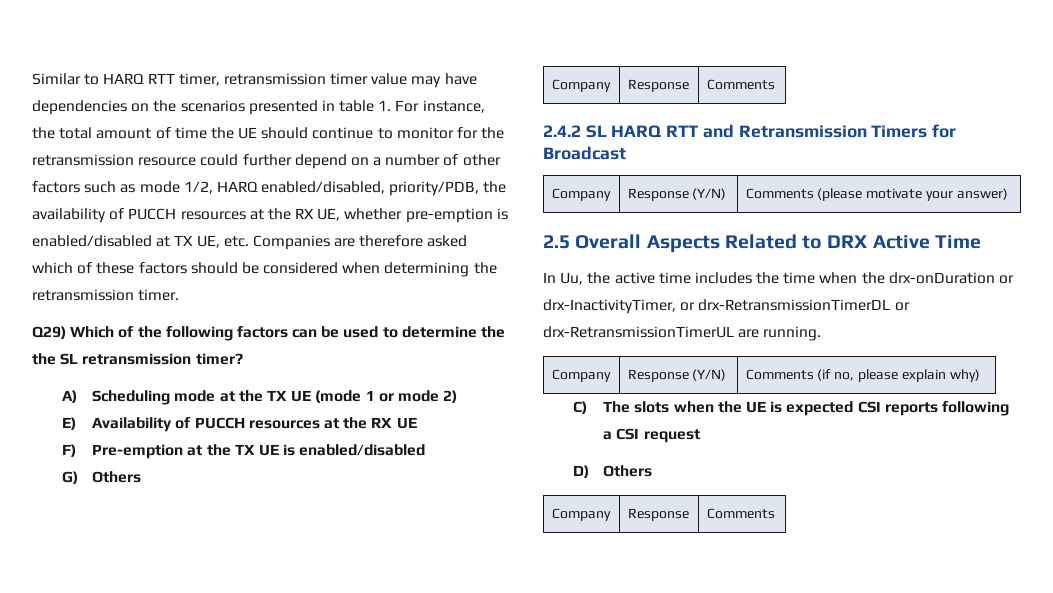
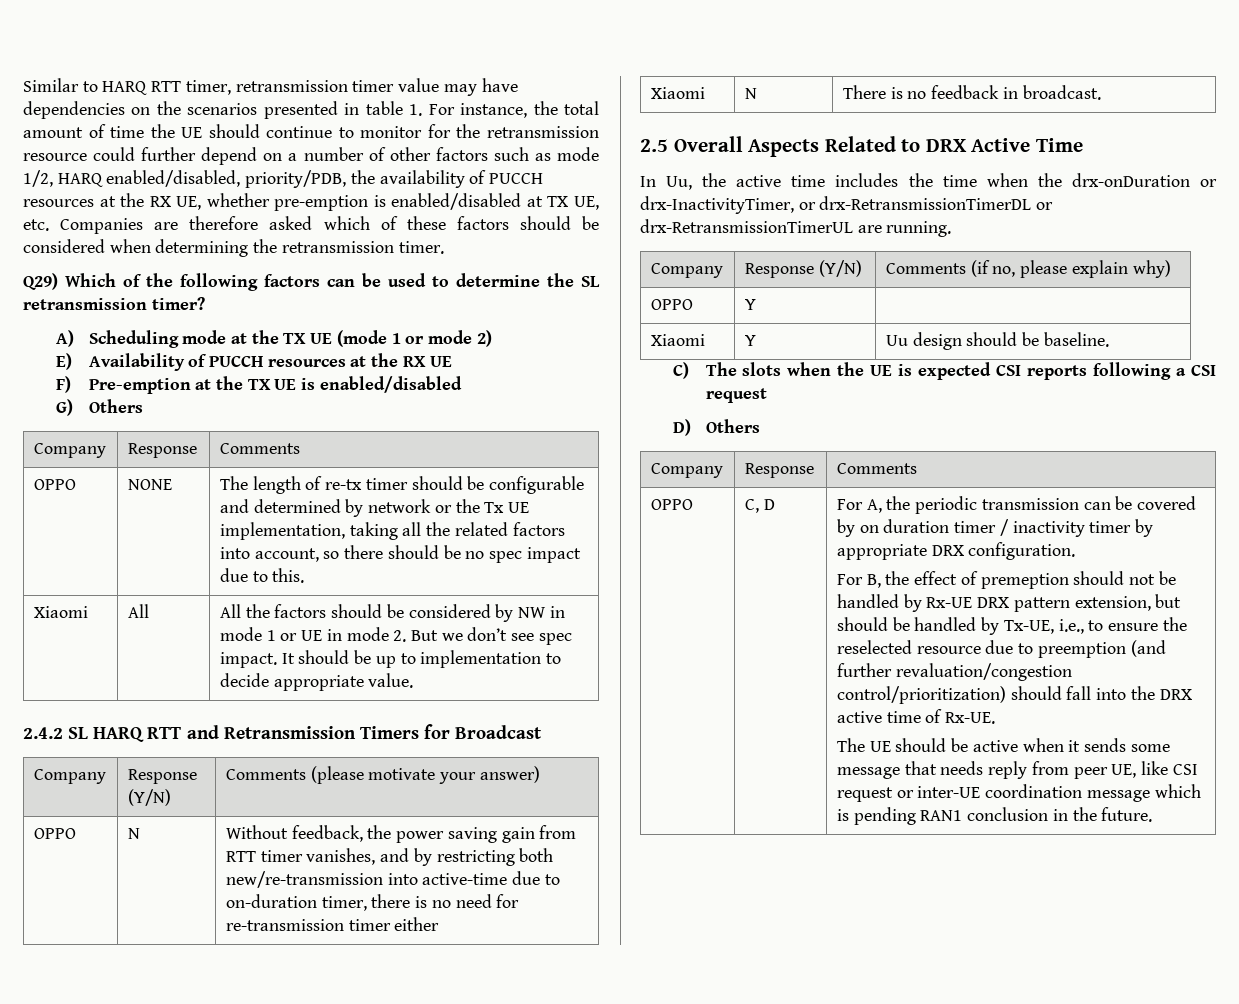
- Q29) Which of the following factors can be used to determine the the SL retransmission timer?
+ Q29) Which of the following factors can be used to determine the SL retransmission timer?
+ OPPO | NONE | The length of re-tx timer should be configurable and determined by network or the Tx UE implementation, taking all the related factors into account, so there should be no spec impact due to this.
+ Xiaomi | All | All the factors should be considered by NW in mode 1 or UE in mode 2. But we don’t see spec impact. It should be up to implementation to decide appropriate value.
+ OPPO | N | Without feedback, the power saving gain from RTT timer vanishes, and by restricting both new/re-transmission into active-time due to on-duration timer, there is no need for re-transmission timer either
+ Xiaomi | N | There is no feedback in broadcast.
+ OPPO | Y |
+ Xiaomi | Y | Uu design should be baseline.
+ OPPO | C, D | For A, the periodic transmission can be covered by on duration timer / inactivity timer by appropriate DRX configuration.
+ For B, the effect of premeption should not be handled by Rx-UE DRX pattern extension, but should be handled by Tx-UE, i.e., to ensure the reselected resource due to preemption (and further revaluation/congestion control/prioritization) should fall into the DRX active time of Rx-UE.
+ The UE should be active when it sends some message that needs reply from peer UE, like CSI request or inter-UE coordination message which is pending RAN1 conclusion in the future.

